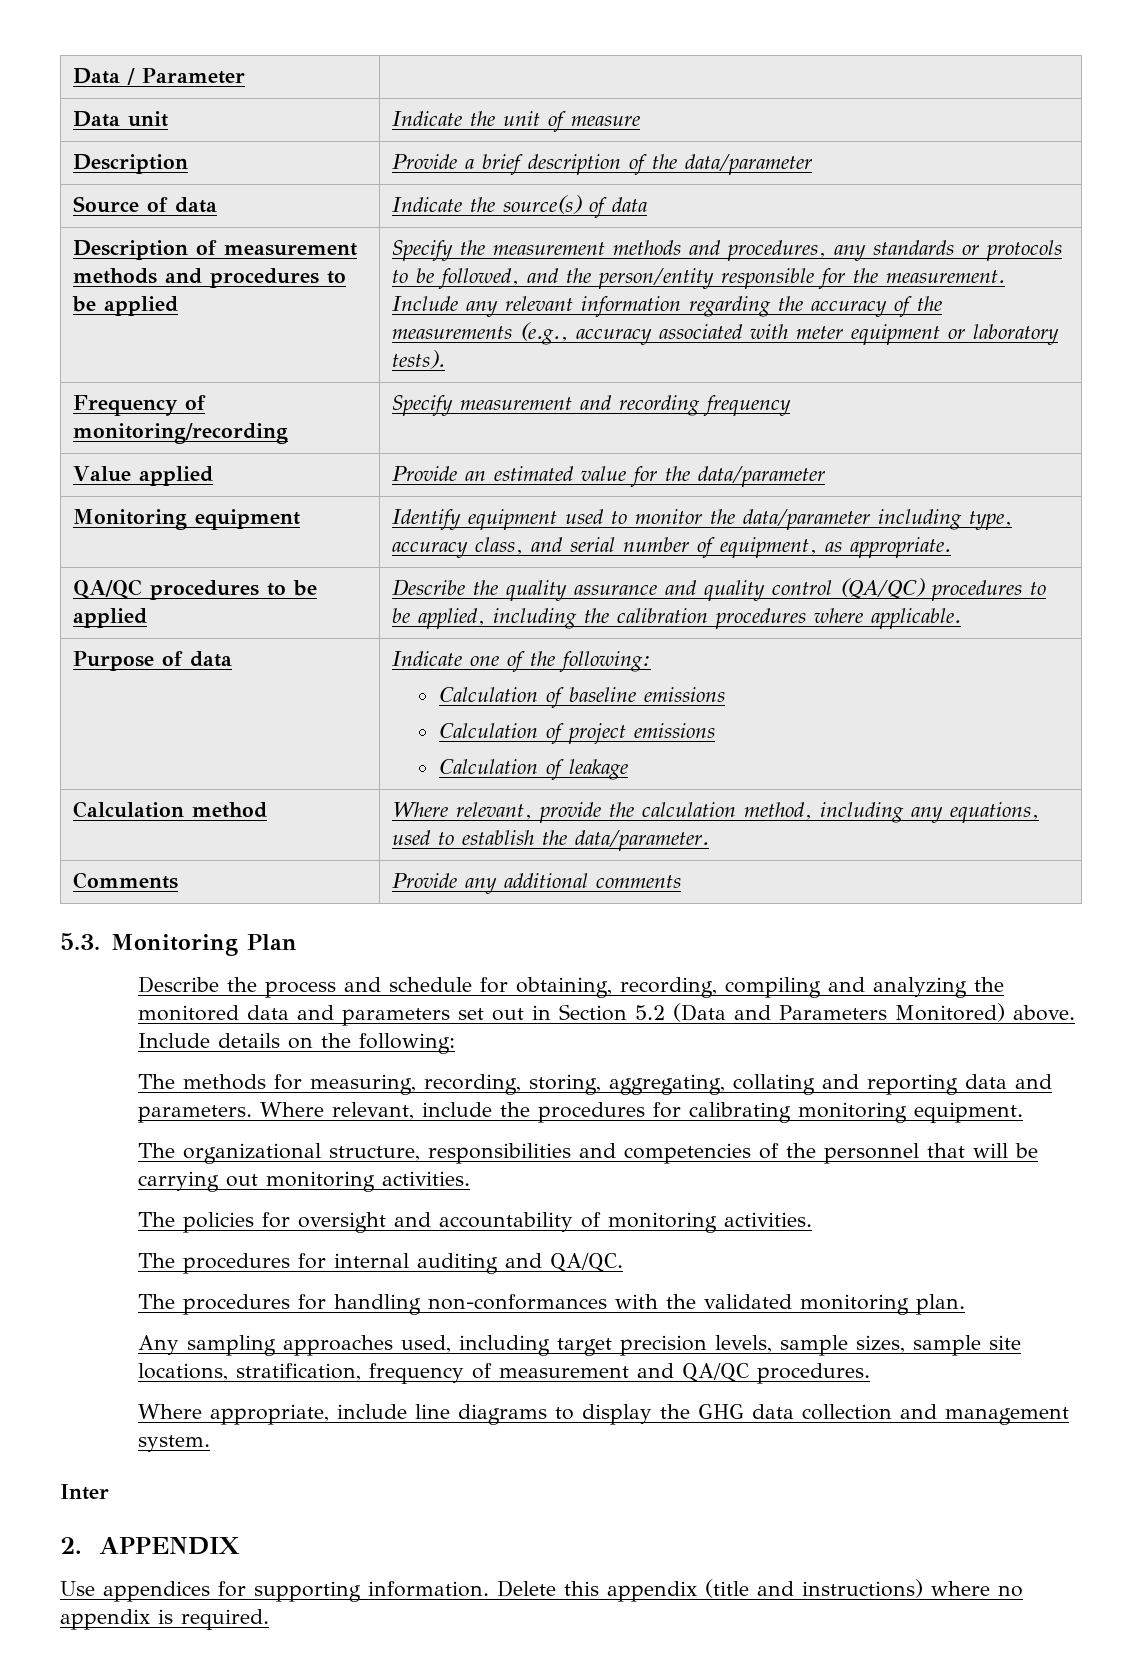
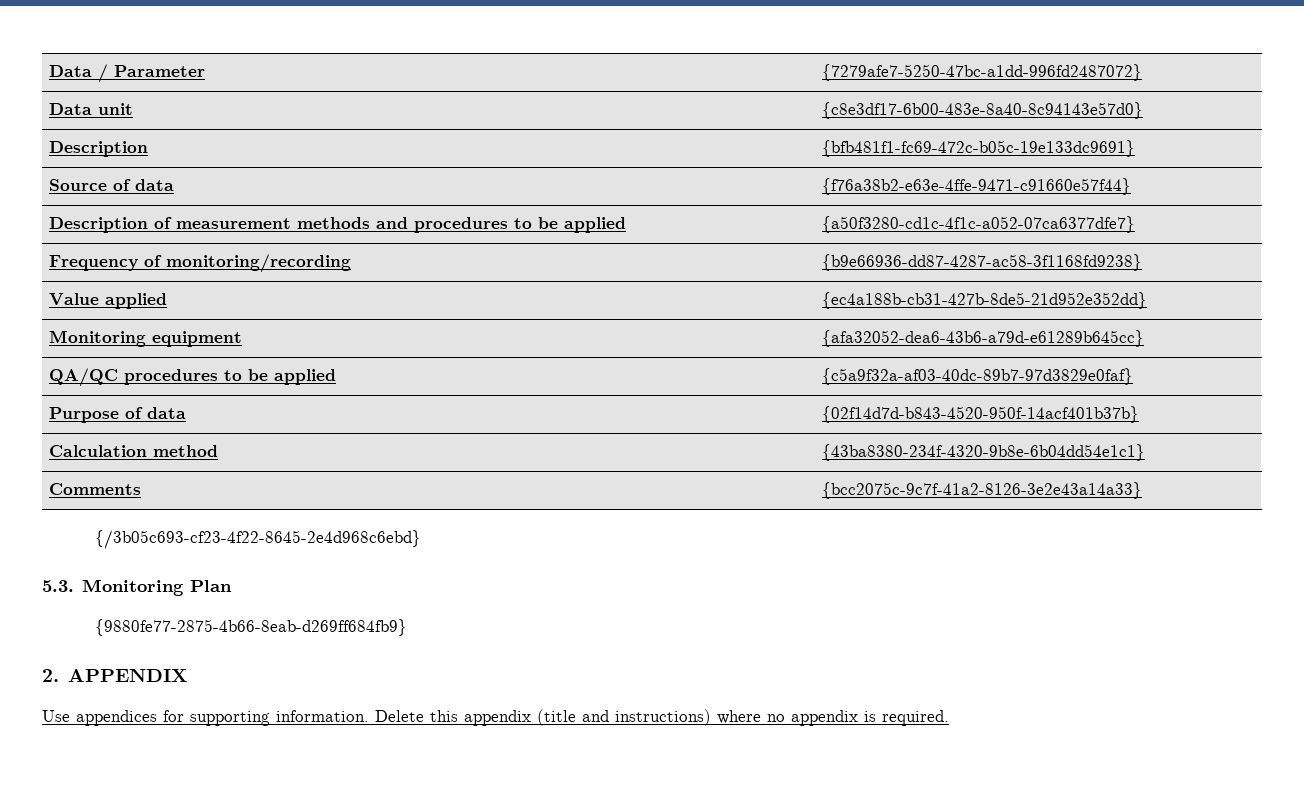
- Data / Parameter |
+ Data / Parameter | {7279afe7-5250-47bc-a1dd-996fd2487072}
- Data unit | Indicate the unit of measure
- Description | Provide a brief description of the data/parameter
- Source of data | Indicate the source(s) of data
+ Data unit | {c8e3df17-6b00-483e-8a40-8c94143e57d0}
+ Description | {bfb481f1-fc69-472c-b05c-19e133dc9691}
+ Source of data | {f76a38b2-e63e-4ffe-9471-c91660e57f44}
- Specify the measurement methods and procedures, any standards or protocols to be followed, and the person/entity responsible for the measurement. Include any relevant information regarding the accuracy of the measurements (e.g., accuracy associated with meter equipment or laboratory tests).
- Frequency of monitoring/recording | Specify measurement and recording frequency
- Value applied | Provide an estimated value for the data/parameter
- Monitoring equipment | Identify equipment used to monitor the data/parameter including type, accuracy class, and serial number of equipment, as appropriate.
+ {a50f3280-cd1c-4f1c-a052-07ca6377dfe7}
+ Frequency of monitoring/recording | {b9e66936-dd87-4287-ac58-3f1168fd9238}
+ Value applied | {ec4a188b-cb31-427b-8de5-21d952e352dd}
+ Monitoring equipment | {afa32052-dea6-43b6-a79d-e61289b645cc}
- QA/QC procedures to be applied | Describe the quality assurance and quality control (QA/QC) procedures to be applied, including the calibration procedures where applicable.
- Purpose of data | Indicate one of the following:
- Calculation of baseline emissions
- Calculation of project emissions
- Calculation of leakage
- Calculation method | Where relevant, provide the calculation method, including any equations, used to establish the data/parameter.
- Comments | Provide any additional comments
+ QA/QC procedures to be applied | {c5a9f32a-af03-40dc-89b7-97d3829e0faf}
+ Purpose of data | {02f14d7d-b843-4520-950f-14acf401b37b}
+ Calculation method | {43ba8380-234f-4320-9b8e-6b04dd54e1c1}
+ Comments | {bcc2075c-9c7f-41a2-8126-3e2e43a14a33}
+ {/3b05c693-cf23-4f22-8645-2e4d968c6ebd}
  5.3. Monitoring Plan
- Describe the process and schedule for obtaining, recording, compiling and analyzing the monitored data and parameters set out in Section 5.2 (Data and Parameters Monitored) above. Include details on the following:
- The methods for measuring, recording, storing, aggregating, collating and reporting data and parameters. Where relevant, include the procedures for calibrating monitoring equipment.
- The organizational structure, responsibilities and competencies of the personnel that will be carrying out monitoring activities.
- The policies for oversight and accountability of monitoring activities.
- The procedures for internal auditing and QA/QC.
- The procedures for handling non-conformances with the validated monitoring plan.
- Any sampling approaches used, including target precision levels, sample sizes, sample site locations, stratification, frequency of measurement and QA/QC procedures.
- Where appropriate, include line diagrams to display the GHG data collection and management system.
- Inter
+ {9880fe77-2875-4b66-8eab-d269ff684fb9}

